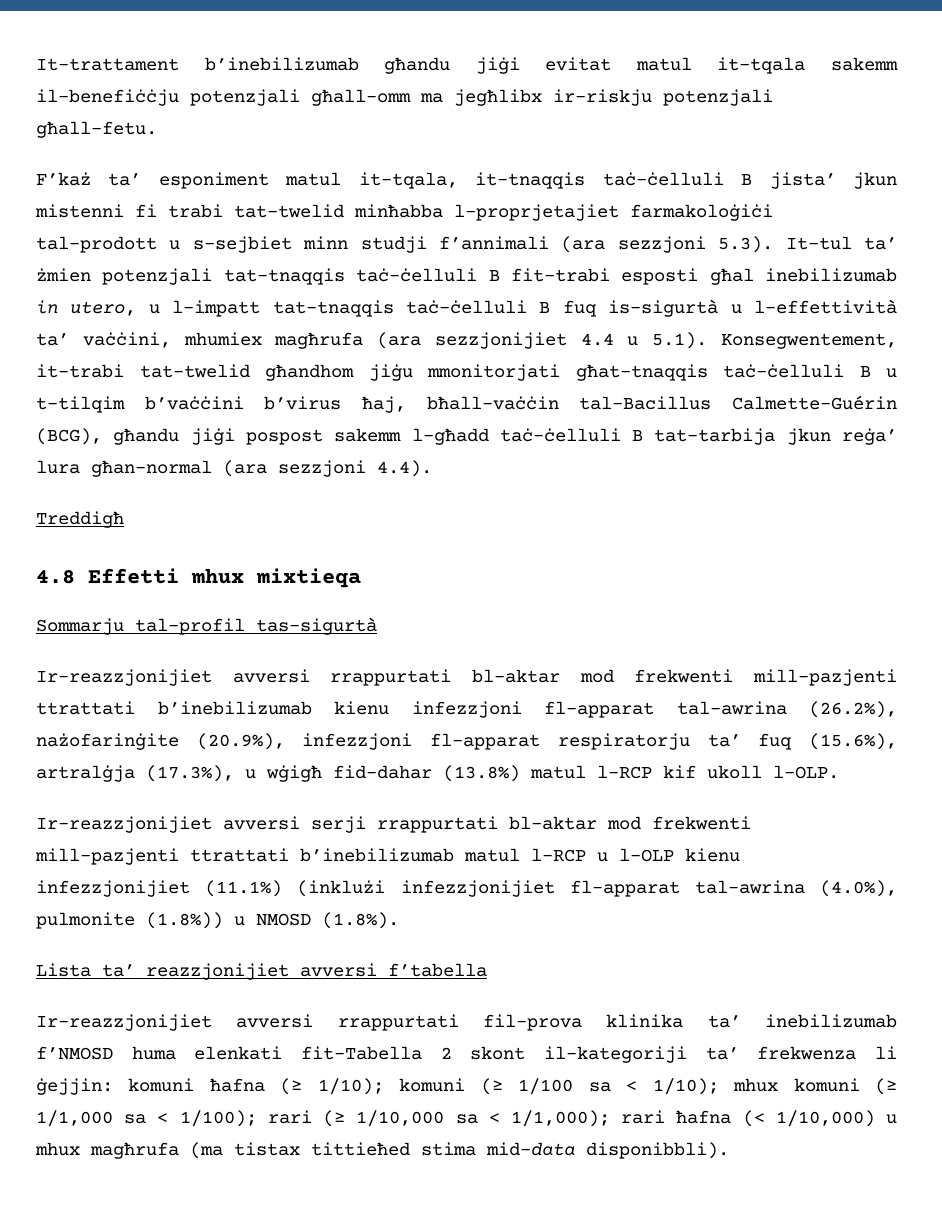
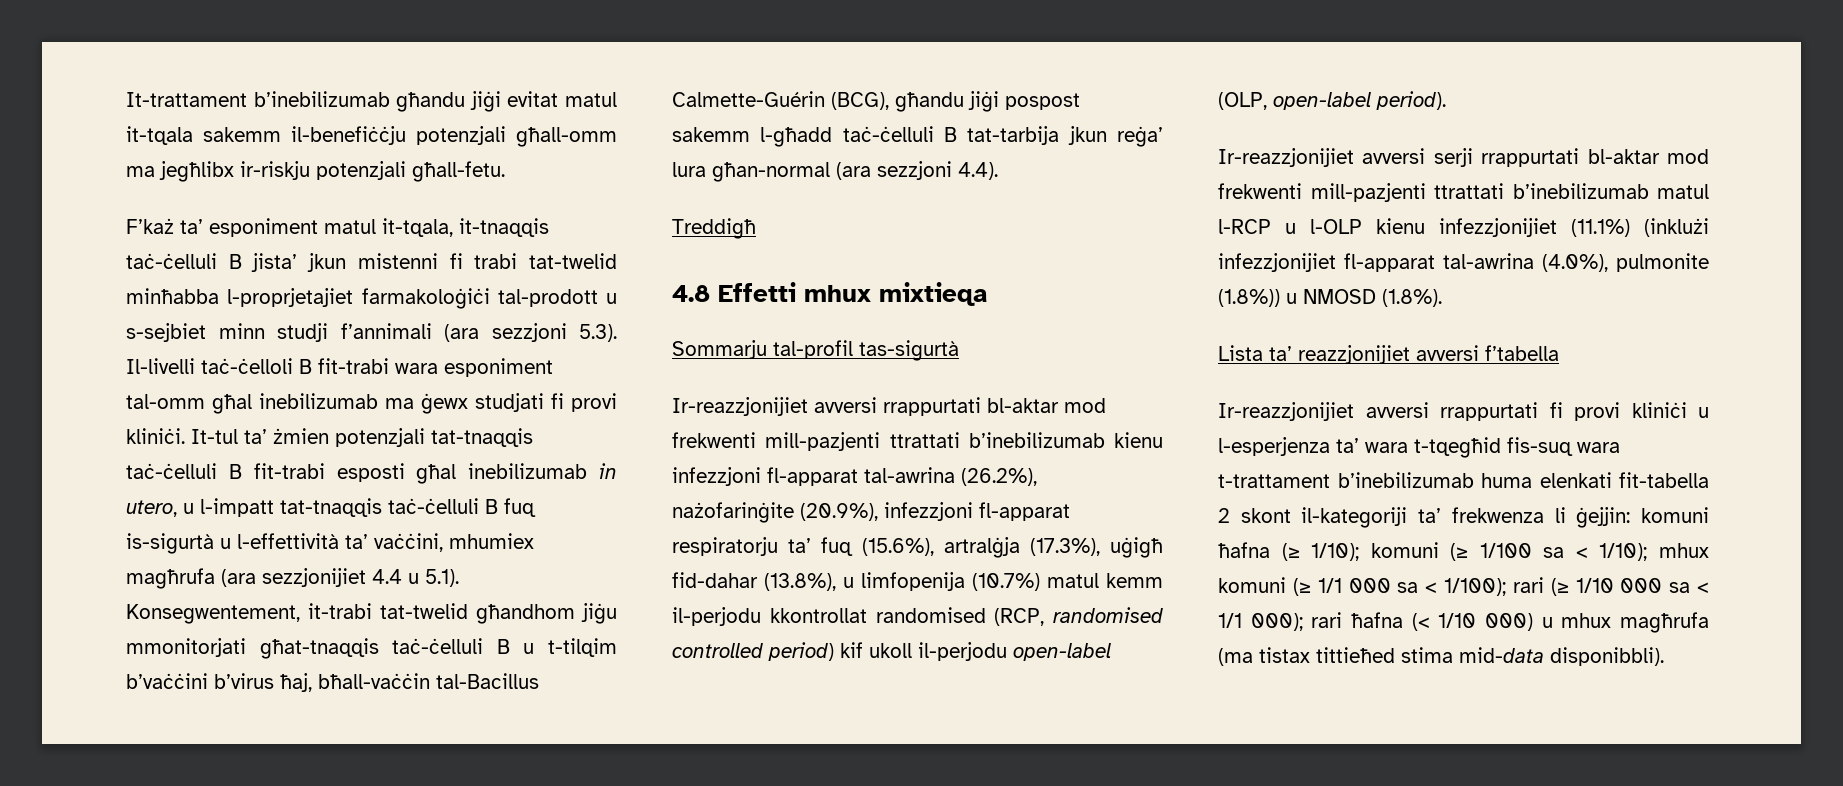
- F’każ ta’ esponiment matul it-tqala, it-tnaqqis taċ-ċelluli B jista’ jkun mistenni fi trabi tat-twelid minħabba l-proprjetajiet farmakoloġiċi tal-prodott u s-sejbiet minn studji f’annimali (ara sezzjoni 5.3). It-tul ta’ żmien potenzjali tat-tnaqqis taċ-ċelluli B fit-trabi esposti għal inebilizumab in utero, u l-impatt tat-tnaqqis taċ-ċelluli B fuq is-sigurtà u l-effettività ta’ vaċċini, mhumiex magħrufa (ara sezzjonijiet 4.4 u 5.1). Konsegwentement, it-trabi tat-twelid għandhom jiġu mmonitorjati għat-tnaqqis taċ-ċelluli B u t-tilqim b’vaċċini b’virus ħaj, bħall-vaċċin tal-Bacillus Calmette-Guérin (BCG), għandu jiġi pospost sakemm l-għadd taċ-ċelluli B tat-tarbija jkun reġa’ lura għan-normal (ara sezzjoni 4.4).
+ F’każ ta’ esponiment matul it-tqala, it-tnaqqis taċ-ċelluli B jista’ jkun mistenni fi trabi tat-twelid minħabba l-proprjetajiet farmakoloġiċi tal-prodott u s-sejbiet minn studji f’annimali (ara sezzjoni 5.3). Il-livelli taċ-ċelloli B fit-trabi wara esponiment tal-omm għal inebilizumab ma ġewx studjati fi provi kliniċi. It-tul ta’ żmien potenzjali tat-tnaqqis taċ-ċelluli B fit-trabi esposti għal inebilizumab in utero, u l-impatt tat-tnaqqis taċ-ċelluli B fuq is-sigurtà u l-effettività ta’ vaċċini, mhumiex magħrufa (ara sezzjonijiet 4.4 u 5.1). Konsegwentement, it-trabi tat-twelid għandhom jiġu mmonitorjati għat-tnaqqis taċ-ċelluli B u t-tilqim b’vaċċini b’virus ħaj, bħall-vaċċin tal-Bacillus Calmette-Guérin (BCG), għandu jiġi pospost sakemm l-għadd taċ-ċelluli B tat-tarbija jkun reġa’ lura għan-normal (ara sezzjoni 4.4).
- Ir-reazzjonijiet avversi rrappurtati bl-aktar mod frekwenti mill-pazjenti ttrattati b’inebilizumab kienu infezzjoni fl-apparat tal-awrina (26.2%), nażofarinġite (20.9%), infezzjoni fl-apparat respiratorju ta’ fuq (15.6%), artralġja (17.3%), u wġigħ fid-dahar (13.8%) matul l-RCP kif ukoll l-OLP.
+ Ir-reazzjonijiet avversi rrappurtati bl-aktar mod frekwenti mill-pazjenti ttrattati b’inebilizumab kienu infezzjoni fl-apparat tal-awrina (26.2%), nażofarinġite (20.9%), infezzjoni fl-apparat respiratorju ta’ fuq (15.6%), artralġja (17.3%), uġigħ fid-dahar (13.8%), u limfopenija (10.7%) matul kemm il-perjodu kkontrollat randomised (RCP, randomised controlled period) kif ukoll il-perjodu open-label (OLP, open-label period).
- Ir-reazzjonijiet avversi rrappurtati fil-prova klinika ta’ inebilizumab f’NMOSD huma elenkati fit-Tabella 2 skont il-kategoriji ta’ frekwenza li ġejjin: komuni ħafna (≥ 1/10); komuni (≥ 1/100 sa < 1/10); mhux komuni (≥ 1/1,000 sa < 1/100); rari (≥ 1/10,000 sa < 1/1,000); rari ħafna (< 1/10,000) u mhux magħrufa (ma tistax tittieħed stima mid-data disponibbli).
+ Ir-reazzjonijiet avversi rrappurtati fi provi kliniċi u l-esperjenza ta’ wara t-tqegħid fis-suq wara t-trattament b’inebilizumab huma elenkati fit-tabella 2 skont il-kategoriji ta’ frekwenza li ġejjin: komuni ħafna (≥ 1/10); komuni (≥ 1/100 sa < 1/10); mhux komuni (≥ 1/1 000 sa < 1/100); rari (≥ 1/10 000 sa < 1/1 000); rari ħafna (< 1/10 000) u mhux magħrufa (ma tistax tittieħed stima mid-data disponibbli).

